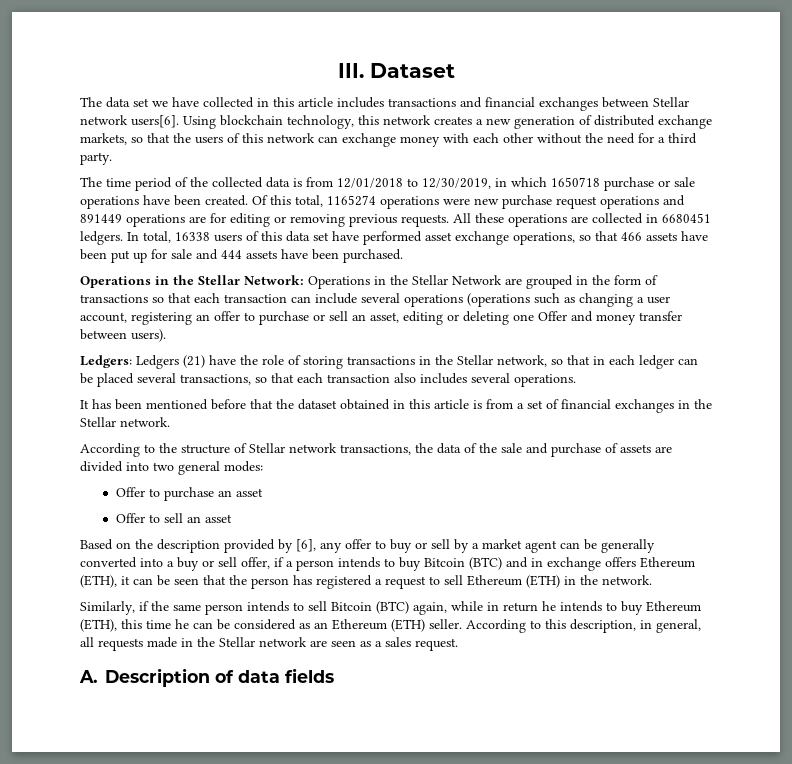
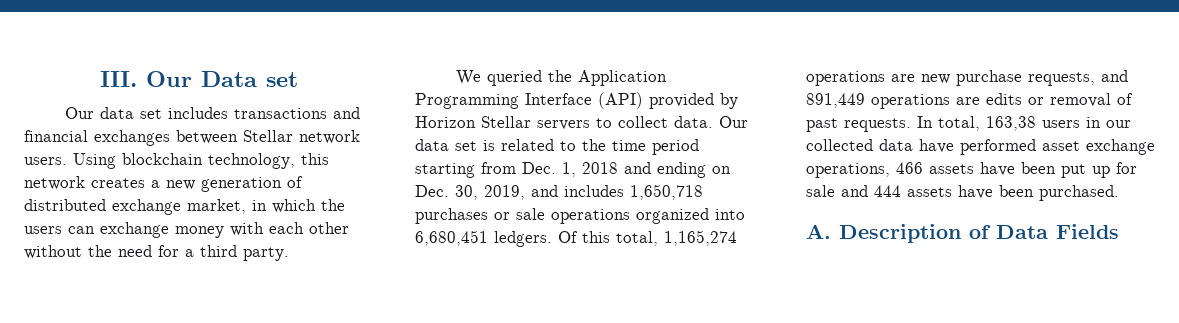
- III. Dataset
- The data set we have collected in this article includes transactions and financial exchanges between Stellar network users[6].
+ III. Our Data set
+ Our data set includes transactions and financial exchanges between Stellar network users.
- Using blockchain technology, this network creates a new generation of distributed exchange markets, so that the users of this network can exchange money with each other without the need for a third party.
+ Using blockchain technology, this network creates a new generation of distributed exchange market, in which the users can exchange money with each other without the need for a third party.
- The time period of the collected data is from 12/01/2018 to 12/30/2019, in which 1650718 purchase or sale operations have been created. Of this total, 1165274 operations were new purchase request operations and 891449 operations are for editing or removing previous requests. All these operations are collected in 6680451 ledgers. In total, 16338 users of this data set have performed asset exchange operations, so that 466 assets have been put up for sale and 444 assets have been purchased.
+ We queried the Application Programming Interface (API) provided by Horizon Stellar servers to collect data. Our data set is related to the time period starting from Dec. 1, 2018 and ending on Dec. 30, 2019, and includes 1,650,718 purchases or sale operations organized into 6,680,451 ledgers. Of this total, 1,165,274 operations are new purchase requests, and 891,449 operations are edits or removal of past requests. In total, 163,38 users in our collected data have performed asset exchange operations, 466 assets have been put up for sale and 444 assets have been purchased.
- Operations in the Stellar Network: Operations in the Stellar Network are grouped in the form of transactions so that each transaction can include several operations (operations such as changing a user account, registering an offer to purchase or sell an asset, editing or deleting one Offer and money transfer between users).
- Ledgers: Ledgers (21) have the role of storing transactions in the Stellar network, so that in each ledger can be placed several transactions, so that each transaction also includes several operations.
- It has been mentioned before that the dataset obtained in this article is from a set of financial exchanges in the Stellar network.
- According to the structure of Stellar network transactions, the data of the sale and purchase of assets are divided into two general modes:
- Offer to purchase an asset
- Offer to sell an asset
- Based on the description provided by [6], any offer to buy or sell by a market agent can be generally converted into a buy or sell offer, if a person intends to buy Bitcoin (BTC) and in exchange offers Ethereum (ETH), it can be seen that the person has registered a request to sell Ethereum (ETH) in the network.
- Similarly, if the same person intends to sell Bitcoin (BTC) again, while in return he intends to buy Ethereum (ETH), this time he can be considered as an Ethereum (ETH) seller. According to this description, in general, all requests made in the Stellar network are seen as a sales request.
- A. Description of data fields
+ A. Description of Data Fields

